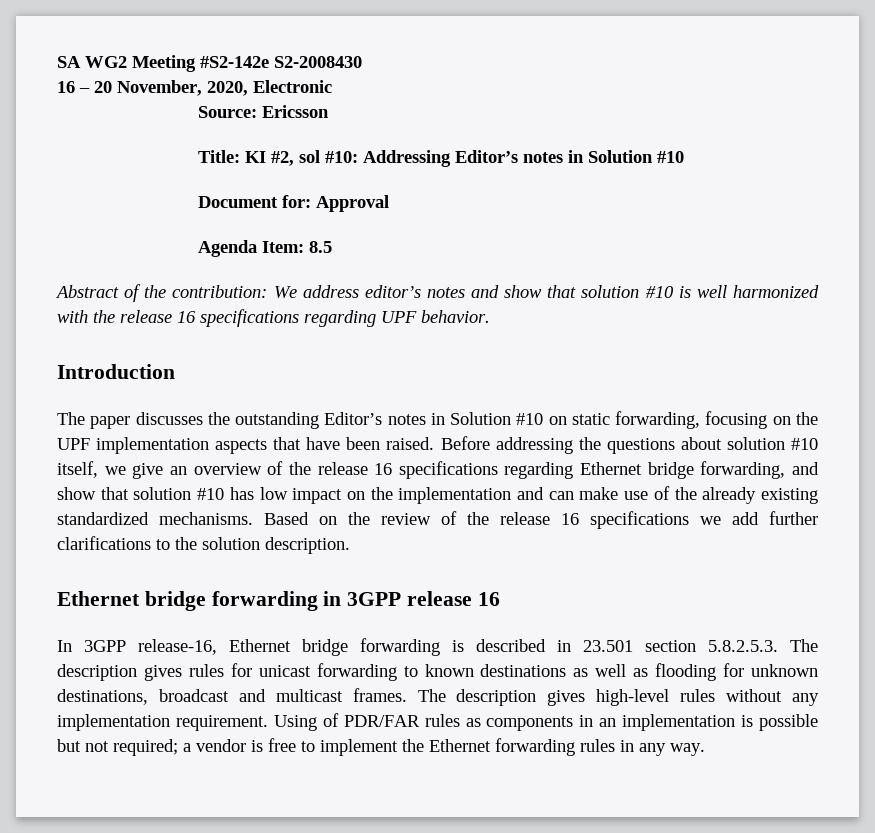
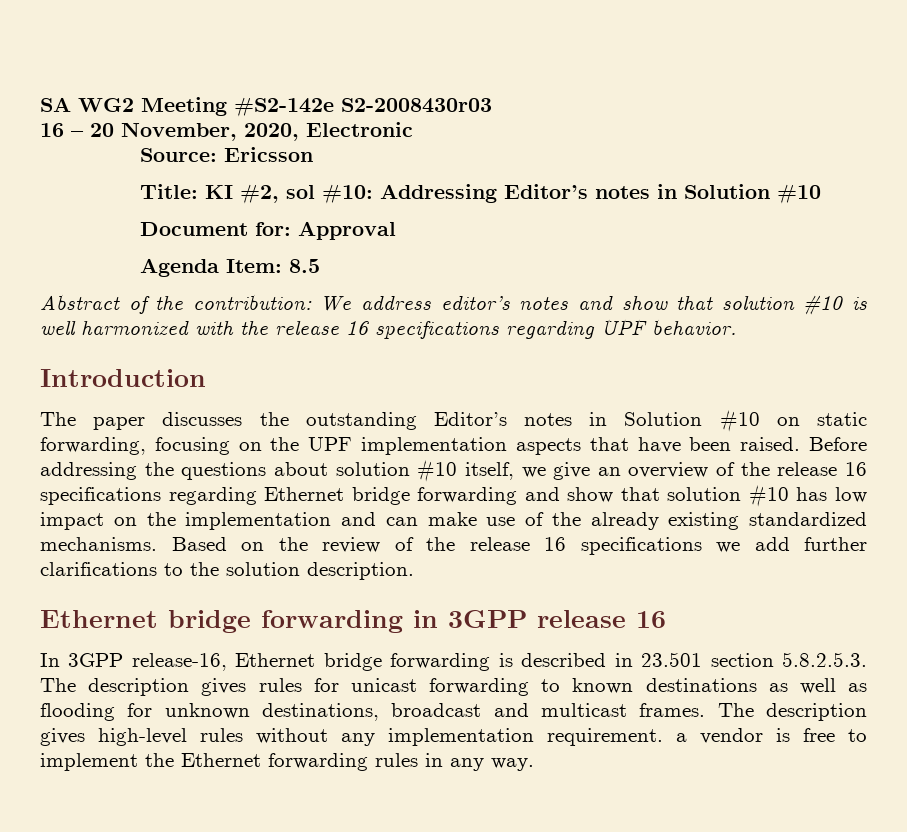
- SA WG2 Meeting #S2-142e S2-2008430
+ SA WG2 Meeting #S2-142e S2-2008430r03
- Before addressing the questions about solution #10 itself, we give an overview of the release 16 specifications regarding Ethernet bridge forwarding, and show that solution #10 has low impact on the implementation and can make use of the already existing standardized mechanisms.
+ Before addressing the questions about solution #10 itself, we give an overview of the release 16 specifications regarding Ethernet bridge forwarding and show that solution #10 has low impact on the implementation and can make use of the already existing standardized mechanisms.
- The description gives high-level rules without any implementation requirement. Using of PDR/FAR rules as components in an implementation is possible but not required; a vendor is free to implement the Ethernet forwarding rules in any way.
+ The description gives high-level rules without any implementation requirement. a vendor is free to implement the Ethernet forwarding rules in any way.

